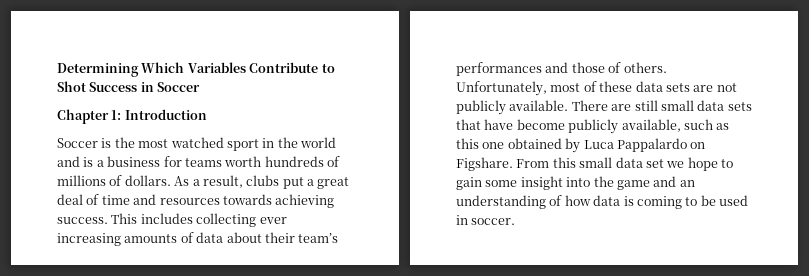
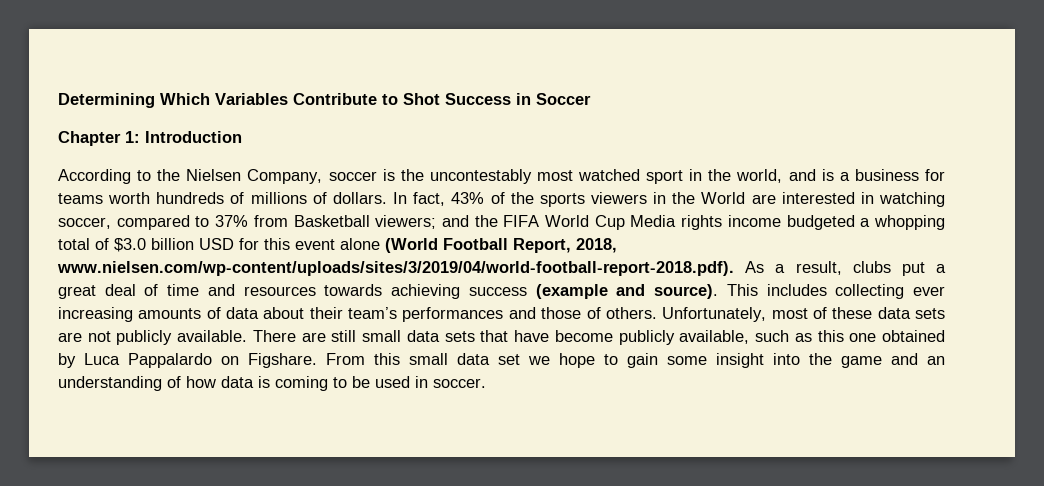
- Soccer is the most watched sport in the world and is a business for teams worth hundreds of millions of dollars.
+ According to the Nielsen Company, soccer is the uncontestably most watched sport in the world, and is a business for teams worth hundreds of millions of dollars.
- As a result, clubs put a great deal of time and resources towards achieving success.
+ In fact, 43% of the sports viewers in the World are interested in watching soccer, compared to 37% from Basketball viewers; and the FIFA World Cup Media rights income budgeted a whopping total of $3.0 billion USD for this event alone (World Football Report, 2018, www.nielsen.com/wp-content/uploads/sites/3/2019/04/world-football-report-2018.pdf). As a result, clubs put a great deal of time and resources towards achieving success (example and source).

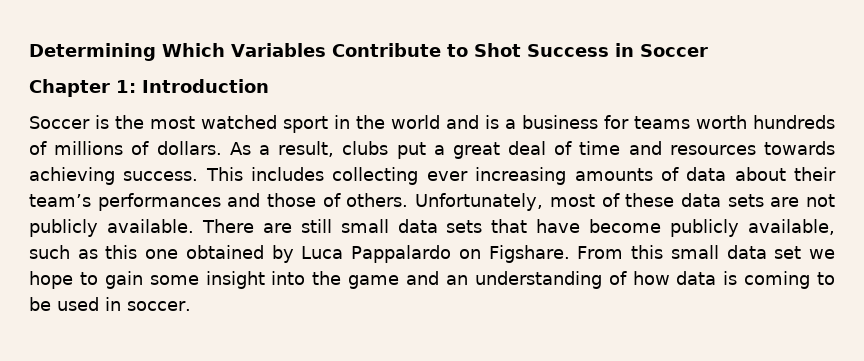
- According to the Nielsen Company, soccer is the uncontestably most watched sport in the world, and is a business for teams worth hundreds of millions of dollars.
+ Soccer is the most watched sport in the world and is a business for teams worth hundreds of millions of dollars.
- In fact, 43% of the sports viewers in the World are interested in watching soccer, compared to 37% from Basketball viewers; and the FIFA World Cup Media rights income budgeted a whopping total of $3.0 billion USD for this event alone (World Football Report, 2018, www.nielsen.com/wp-content/uploads/sites/3/2019/04/world-football-report-2018.pdf). As a result, clubs put a great deal of time and resources towards achieving success (example and source).
+ As a result, clubs put a great deal of time and resources towards achieving success.

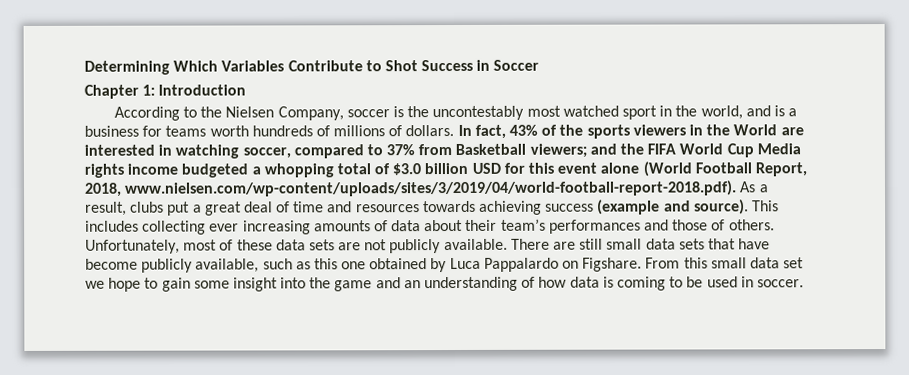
- Soccer is the most watched sport in the world and is a business for teams worth hundreds of millions of dollars.
+ According to the Nielsen Company, soccer is the uncontestably most watched sport in the world, and is a business for teams worth hundreds of millions of dollars.
- As a result, clubs put a great deal of time and resources towards achieving success.
+ In fact, 43% of the sports viewers in the World are interested in watching soccer, compared to 37% from Basketball viewers; and the FIFA World Cup Media rights income budgeted a whopping total of $3.0 billion USD for this event alone (World Football Report, 2018, www.nielsen.com/wp-content/uploads/sites/3/2019/04/world-football-report-2018.pdf). As a result, clubs put a great deal of time and resources towards achieving success (example and source).

